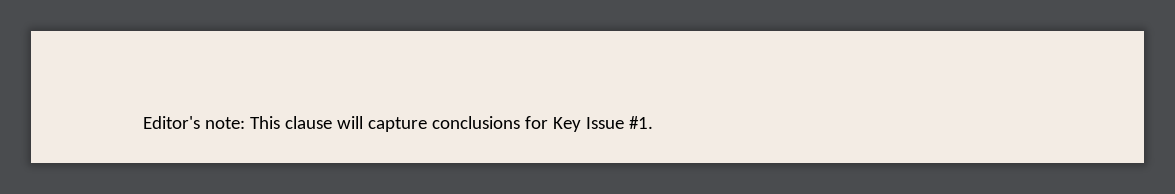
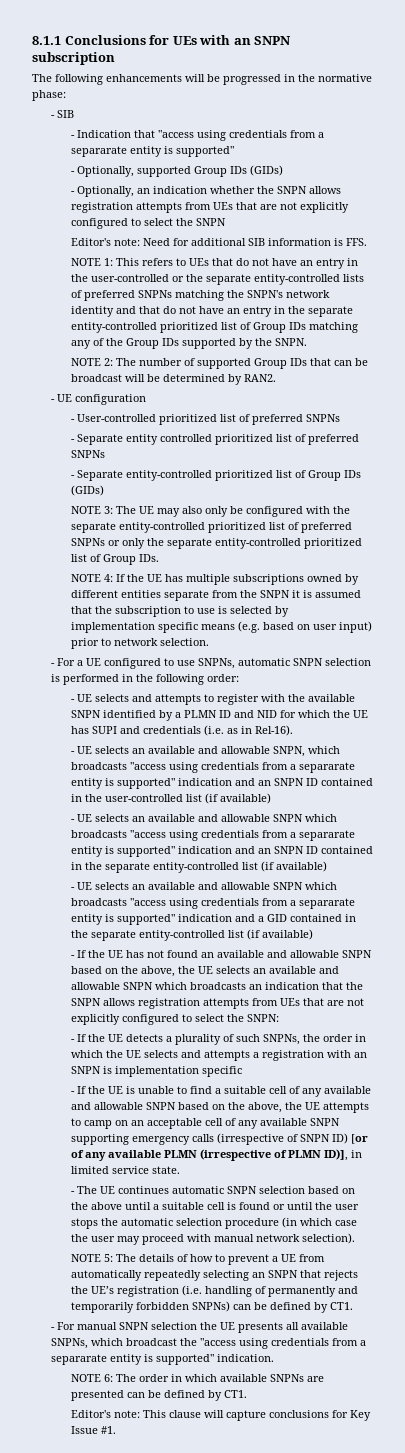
+ 8.1.1 Conclusions for UEs with an SNPN subscription
+ The following enhancements will be progressed in the normative phase:
+ - SIB
+ - Indication that "access using credentials from a separarate entity is supported"
+ - Optionally, supported Group IDs (GIDs)
+ - Optionally, an indication whether the SNPN allows registration attempts from UEs that are not explicitly configured to select the SNPN
+ Editor's note: Need for additional SIB information is FFS.
+ NOTE 1: This refers to UEs that do not have an entry in the user-controlled or the separate entity-controlled lists of preferred SNPNs matching the SNPN's network identity and that do not have an entry in the separate entity-controlled prioritized list of Group IDs matching any of the Group IDs supported by the SNPN.
+ NOTE 2: The number of supported Group IDs that can be broadcast will be determined by RAN2.
+ - UE configuration
+ - User-controlled prioritized list of preferred SNPNs
+ - Separate entity controlled prioritized list of preferred SNPNs
+ - Separate entity-controlled prioritized list of Group IDs (GIDs)
+ NOTE 3: The UE may also only be configured with the separate entity-controlled prioritized list of preferred SNPNs or only the separate entity-controlled prioritized list of Group IDs.
+ NOTE 4: If the UE has multiple subscriptions owned by different entities separate from the SNPN it is assumed that the subscription to use is selected by implementation specific means (e.g. based on user input) prior to network selection.
+ - For a UE configured to use SNPNs, automatic SNPN selection is performed in the following order:
+ - UE selects and attempts to register with the available SNPN identified by a PLMN ID and NID for which the UE has SUPI and credentials (i.e. as in Rel-16).
+ - UE selects an available and allowable SNPN, which broadcasts "access using credentials from a separarate entity is supported" indication and an SNPN ID contained in the user-controlled list (if available)
+ - UE selects an available and allowable SNPN which broadcasts "access using credentials from a separarate entity is supported" indication and an SNPN ID contained in the separate entity-controlled list (if available)
+ - UE selects an available and allowable SNPN which broadcasts "access using credentials from a separarate entity is supported" indication and a GID contained in the separate entity-controlled list (if available)
+ - If the UE has not found an available and allowable SNPN based on the above, the UE selects an available and allowable SNPN which broadcasts an indication that the SNPN allows registration attempts from UEs that are not explicitly configured to select the SNPN:
+ - If the UE detects a plurality of such SNPNs, the order in which the UE selects and attempts a registration with an SNPN is implementation specific
+ - If the UE is unable to find a suitable cell of any available and allowable SNPN based on the above, the UE attempts to camp on an acceptable cell of any available SNPN supporting emergency calls (irrespective of SNPN ID) [or of any available PLMN (irrespective of PLMN ID)], in limited service state.
+ - The UE continues automatic SNPN selection based on the above until a suitable cell is found or until the user stops the automatic selection procedure (in which case the user may proceed with manual network selection).
+ NOTE 5: The details of how to prevent a UE from automatically repeatedly selecting an SNPN that rejects the UE’s registration (i.e. handling of permanently and temporarily forbidden SNPNs) can be defined by CT1.
+ - For manual SNPN selection the UE presents all available SNPNs, which broadcast the "access using credentials from a separarate entity is supported" indication.
+ NOTE 6: The order in which available SNPNs are presented can be defined by CT1.

